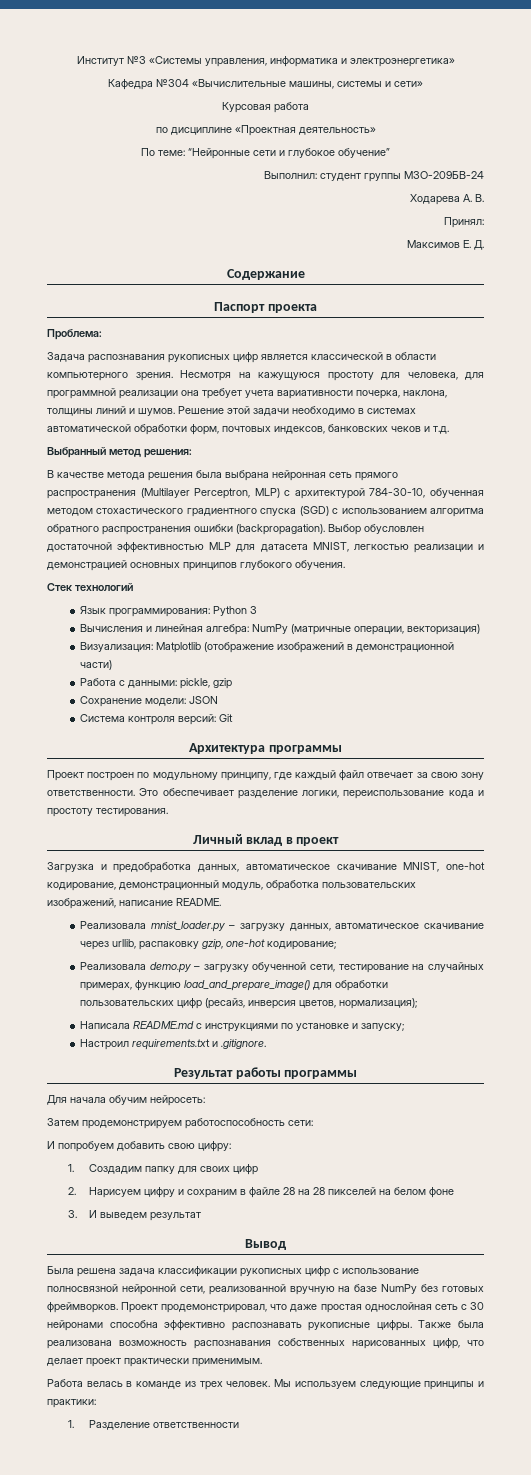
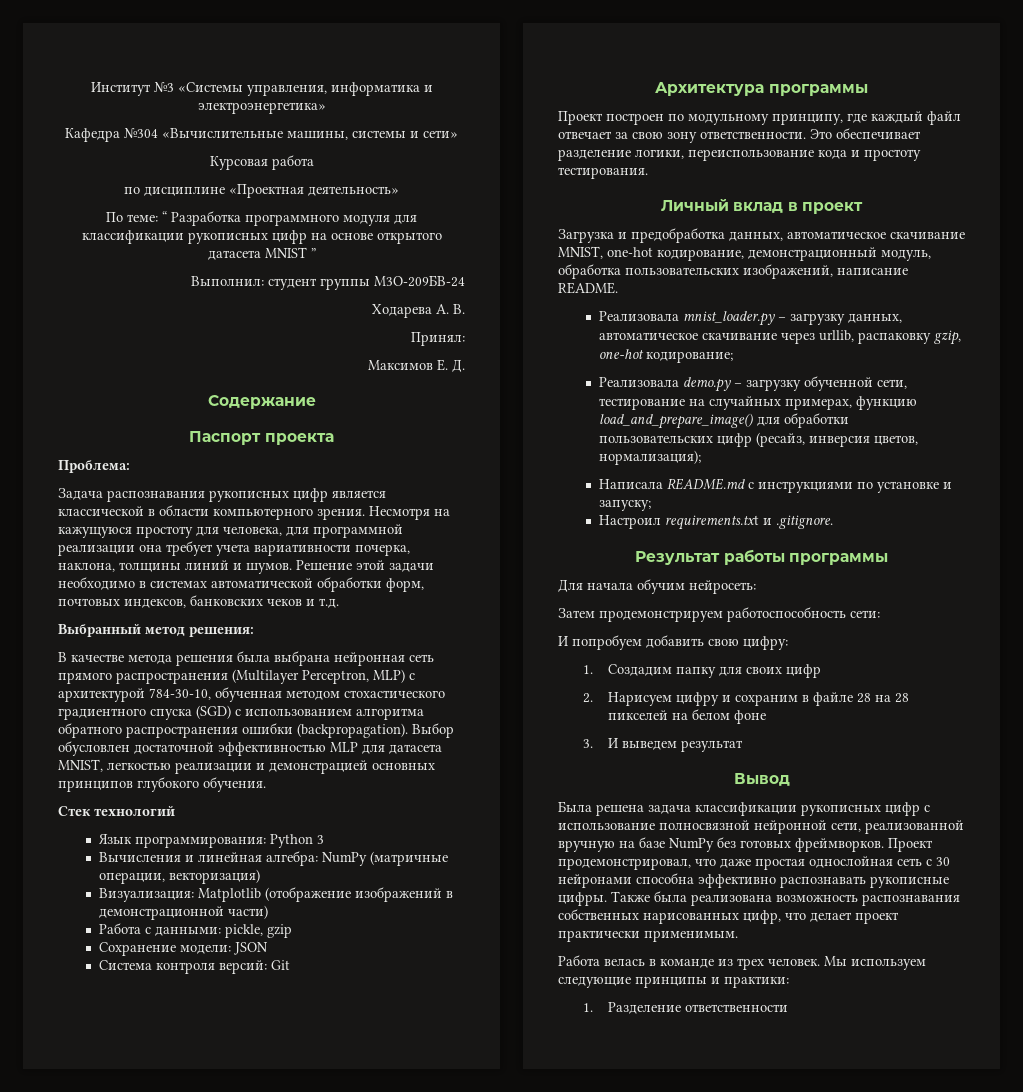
- По теме: “Нейронные сети и глубокое обучение”
+ По теме: “ Разработка программного модуля для классификации рукописных цифр на основе открытого датасета MNIST ”

